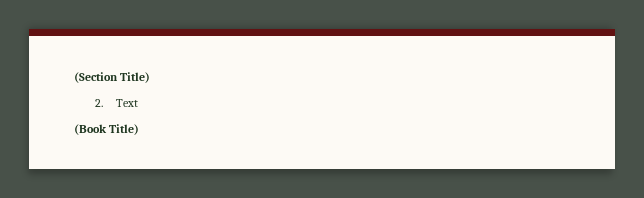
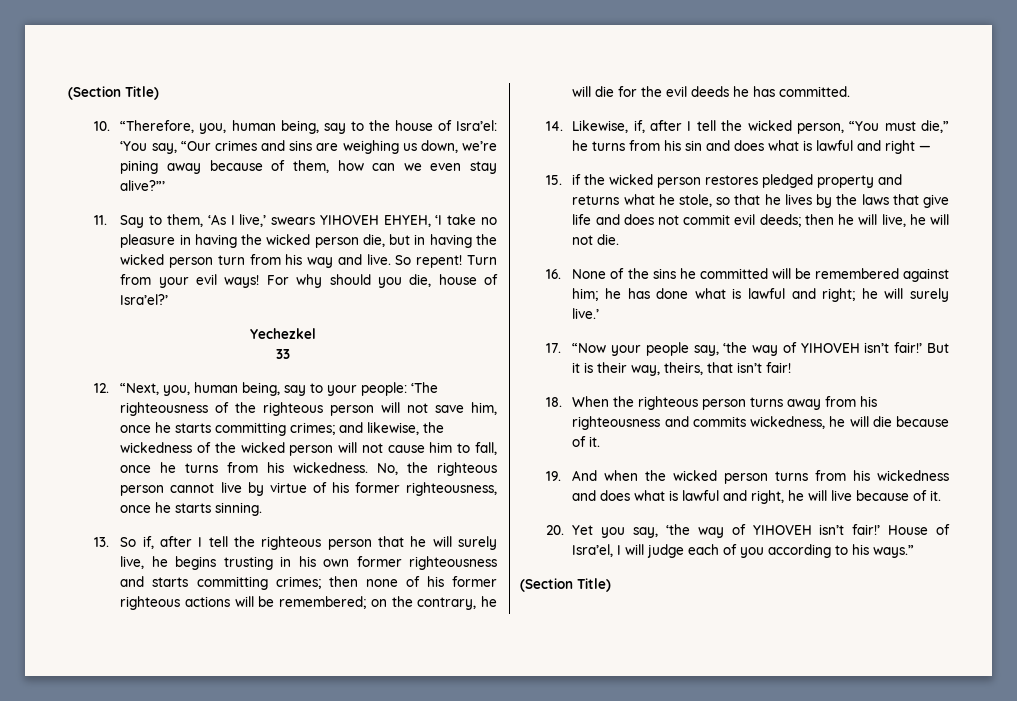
- 2. Text
- (Book Title)
+ 10. “Therefore, you, human being, say to the house of Isra’el: ‘You say, “Our crimes and sins are weighing us down, we’re pining away because of them, how can we even stay alive?”’
+ 11. Say to them, ‘As I live,’ swears YIHOVEH EHYEH, ‘I take no pleasure in having the wicked person die, but in having the wicked person turn from his way and live. So repent! Turn from your evil ways! For why should you die, house of Isra’el?’
+ Yechezkel
+ 33
+ 12. “Next, you, human being, say to your people: ‘The righteousness of the righteous person will not save him, once he starts committing crimes; and likewise, the wickedness of the wicked person will not cause him to fall, once he turns from his wickedness. No, the righteous person cannot live by virtue of his former righteousness, once he starts sinning.
+ 13. So if, after I tell the righteous person that he will surely live, he begins trusting in his own former righteousness and starts committing crimes; then none of his former righteous actions will be remembered; on the contrary, he will die for the evil deeds he has committed.
+ 14. Likewise, if, after I tell the wicked person, “You must die,” he turns from his sin and does what is lawful and right —
+ 15. if the wicked person restores pledged property and returns what he stole, so that he lives by the laws that give life and does not commit evil deeds; then he will live, he will not die.
+ 16. None of the sins he committed will be remembered against him; he has done what is lawful and right; he will surely live.’
+ 17. “Now your people say, ‘the way of YIHOVEH isn’t fair!’ But it is their way, theirs, that isn’t fair!
+ 18. When the righteous person turns away from his righteousness and commits wickedness, he will die because of it.
+ 19. And when the wicked person turns from his wickedness and does what is lawful and right, he will live because of it.
+ 20. Yet you say, ‘the way of YIHOVEH isn’t fair!’ House of Isra’el, I will judge each of you according to his ways.”
+ (Section Title)

